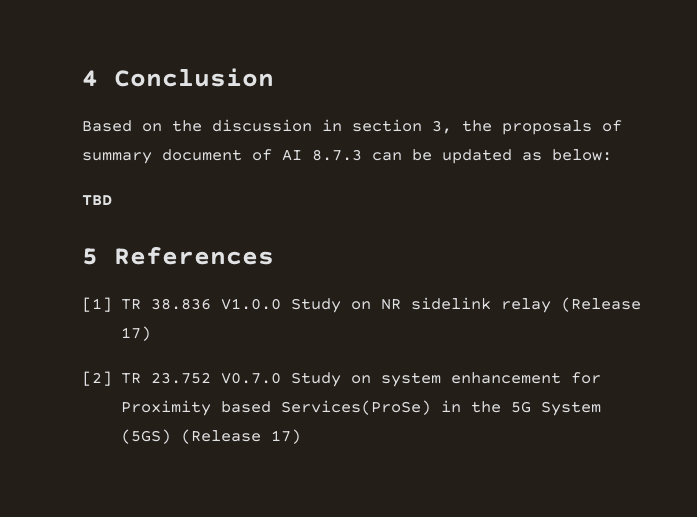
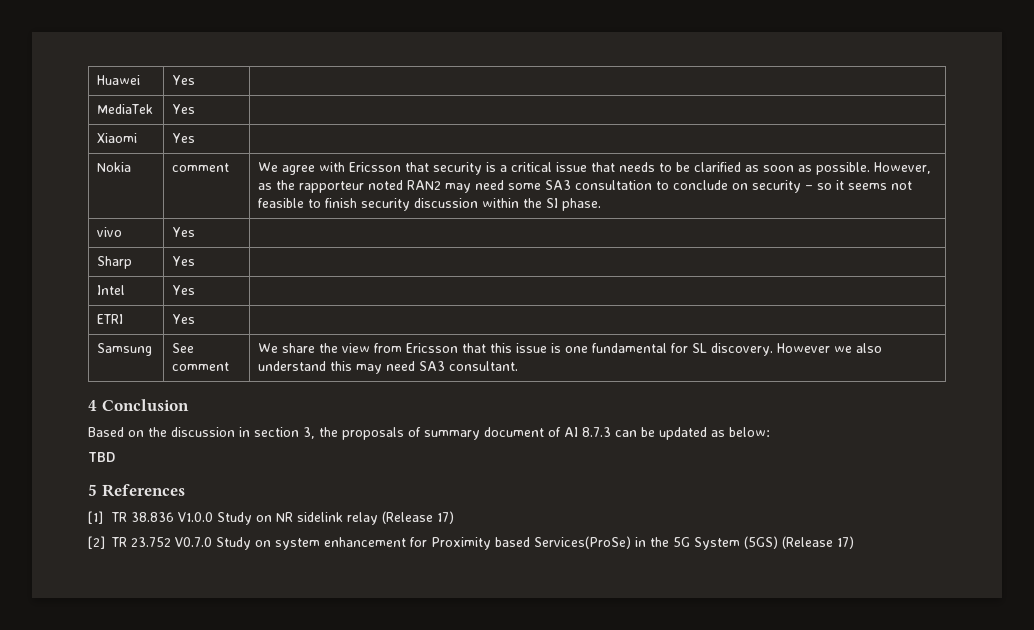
+ Huawei | Yes |
+ MediaTek | Yes |
+ Xiaomi | Yes |
+ Nokia | comment | We agree with Ericsson that security is a critical issue that needs to be clarified as soon as possible. However, as the rapporteur noted RAN2 may need some SA3 consultation to conclude on security – so it seems not feasible to finish security discussion within the SI phase.
+ vivo | Yes |
+ Sharp | Yes |
+ Intel | Yes |
+ ETRI | Yes |
+ Samsung | See comment | We share the view from Ericsson that this issue is one fundamental for SL discovery. However we also understand this may need SA3 consultant.

